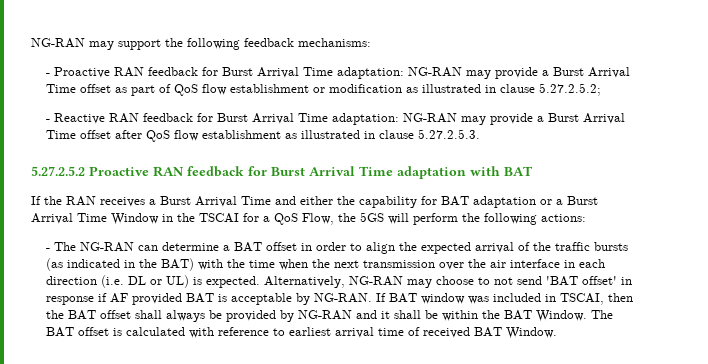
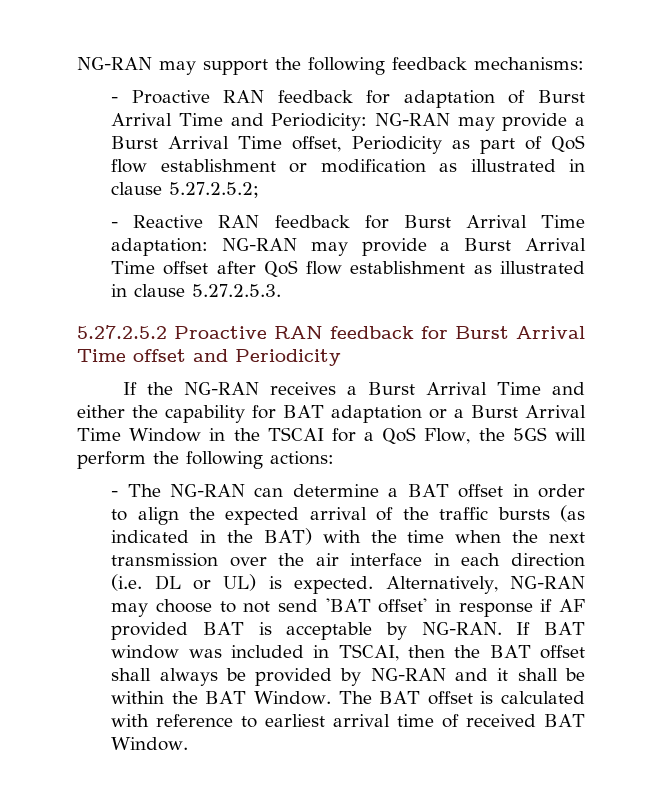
- - Proactive RAN feedback for Burst Arrival Time adaptation: NG-RAN may provide a Burst Arrival Time offset as part of QoS flow establishment or modification as illustrated in clause 5.27.2.5.2;
+ - Proactive RAN feedback for adaptation of Burst Arrival Time and Periodicity: NG-RAN may provide a Burst Arrival Time offset, Periodicity as part of QoS flow establishment or modification as illustrated in clause 5.27.2.5.2;
- 5.27.2.5.2 Proactive RAN feedback for Burst Arrival Time adaptation with BAT
+ 5.27.2.5.2 Proactive RAN feedback for Burst Arrival Time offset and Periodicity
- If the RAN receives a Burst Arrival Time and either the capability for BAT adaptation or a Burst Arrival Time Window in the TSCAI for a QoS Flow, the 5GS will perform the following actions:
+ If the NG-RAN receives a Burst Arrival Time and either the capability for BAT adaptation or a Burst Arrival Time Window in the TSCAI for a QoS Flow, the 5GS will perform the following actions:

